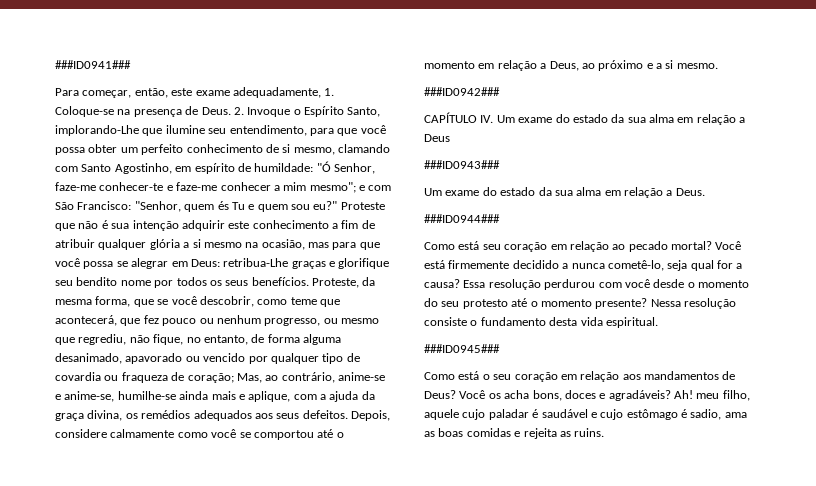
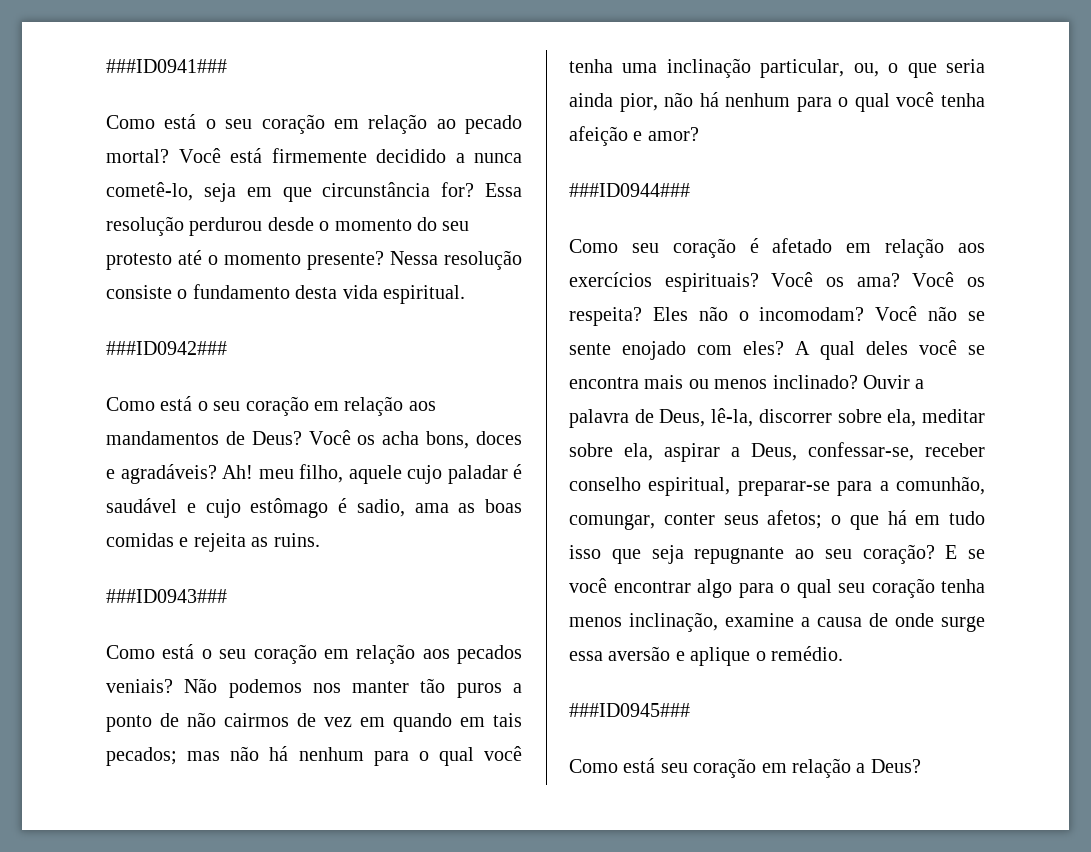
- Para começar, então, este exame adequadamente, 1. Coloque-se na presença de Deus. 2. Invoque o Espírito Santo, implorando-Lhe que ilumine seu entendimento, para que você possa obter um perfeito conhecimento de si mesmo, clamando com Santo Agostinho, em espírito de humildade: "Ó Senhor, faze-me conhecer-te e faze-me conhecer a mim mesmo"; e com São Francisco: "Senhor, quem és Tu e quem sou eu?" Proteste que não é sua intenção adquirir este conhecimento a fim de atribuir qualquer glória a si mesmo na ocasião, mas para que você possa se alegrar em Deus: retribua-Lhe graças e glorifique seu bendito nome por todos os seus benefícios. Proteste, da mesma forma, que se você descobrir, como teme que acontecerá, que fez pouco ou nenhum progresso, ou mesmo que regrediu, não fique, no entanto, de forma alguma desanimado, apavorado ou vencido por qualquer tipo de covardia ou fraqueza de coração; Mas, ao contrário, anime-se e anime-se, humilhe-se ainda mais e aplique, com a ajuda da graça divina, os remédios adequados aos seus defeitos. Depois, considere calmamente como você se comportou até o momento em relação a Deus, ao próximo e a si mesmo.
- ###ID0942###
- CAPÍTULO IV. Um exame do estado da sua alma em relação a Deus
- ###ID0943###
- Um exame do estado da sua alma em relação a Deus.
- ###ID0944###
- Como está seu coração em relação ao pecado mortal?
+ Como está o seu coração em relação ao pecado mortal?
- Você está firmemente decidido a nunca cometê-lo, seja qual for a causa?
+ Você está firmemente decidido a nunca cometê-lo, seja em que circunstância for?
- Essa resolução perdurou com você desde o momento do seu protesto até o momento presente?
+ Essa resolução perdurou desde o momento do seu protesto até o momento presente?
- ###ID0945###
+ ###ID0942###
+ ###ID0943###
+ Como está o seu coração em relação aos pecados veniais? Não podemos nos manter tão puros a ponto de não cairmos de vez em quando em tais pecados; mas não há nenhum para o qual você tenha uma inclinação particular, ou, o que seria ainda pior, não há nenhum para o qual você tenha afeição e amor?
+ ###ID0944###
+ Como seu coração é afetado em relação aos exercícios espirituais? Você os ama? Você os respeita? Eles não o incomodam? Você não se sente enojado com eles? A qual deles você se encontra mais ou menos inclinado? Ouvir a palavra de Deus, lê-la, discorrer sobre ela, meditar sobre ela, aspirar a Deus, confessar-se, receber conselho espiritual, preparar-se para a comunhão, comungar, conter seus afetos; o que há em tudo isso que seja repugnante ao seu coração? E se você encontrar algo para o qual seu coração tenha menos inclinação, examine a causa de onde surge essa aversão e aplique o remédio.
+ ###ID0945###
+ Como está seu coração em relação a Deus?

